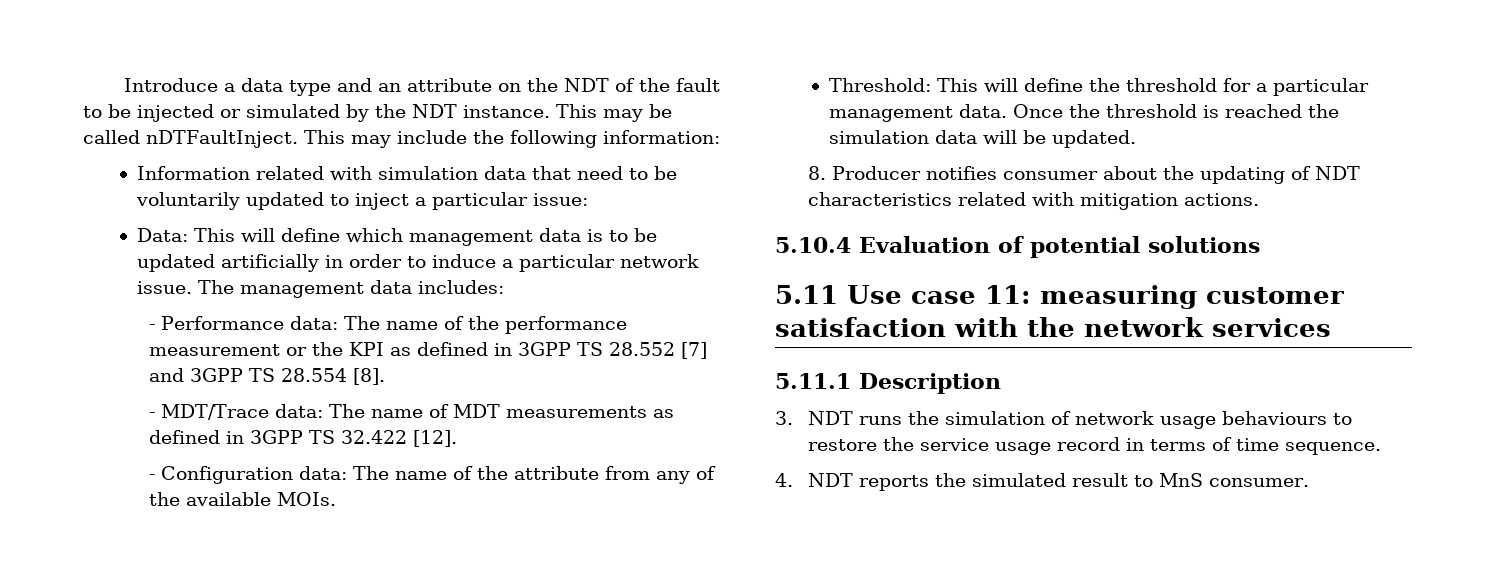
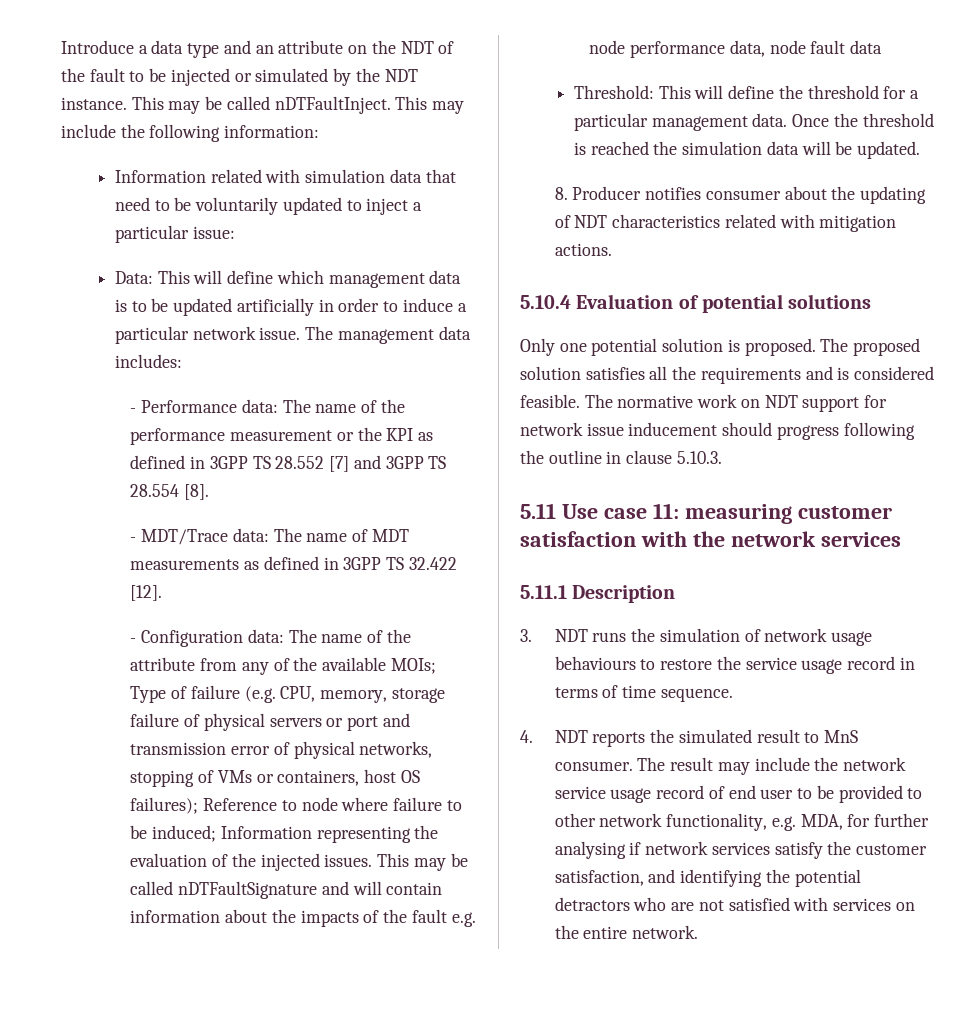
- - Configuration data: The name of the attribute from any of the available MOIs.
+ - Configuration data: The name of the attribute from any of the available MOIs; Type of failure (e.g. CPU, memory, storage failure of physical servers or port and transmission error of physical networks, stopping of VMs or containers, host OS failures); Reference to node where failure to be induced; Information representing the evaluation of the injected issues. This may be called nDTFaultSignature and will contain information about the impacts of the fault e.g. node performance data, node fault data
+ Only one potential solution is proposed. The proposed solution satisfies all the requirements and is considered feasible. The normative work on NDT support for network issue inducement should progress following the outline in clause 5.10.3.
+ The result may include the network service usage record of end user to be provided to other network functionality, e.g. MDA, for further analysing if network services satisfy the customer satisfaction, and identifying the potential detractors who are not satisfied with services on the entire network.

